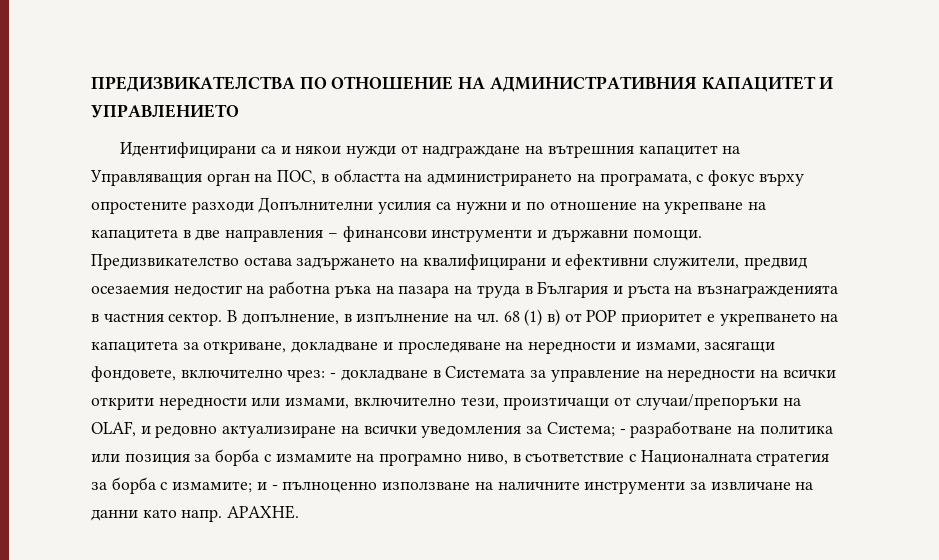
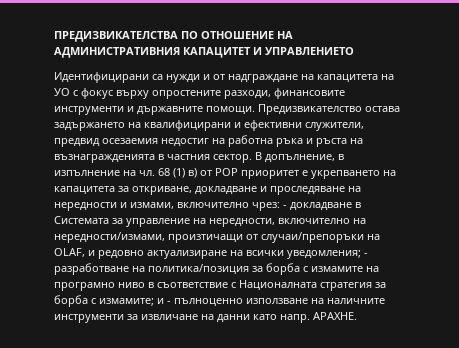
- Идентифицирани са и някои нужди от надграждане на вътрешния капацитет на Управляващия орган на ПОС, в областта на администрирането на програмата, с фокус върху опростените разходи Допълнителни усилия са нужни и по отношение на укрепване на капацитета в две направления – финансови инструменти и държавни помощи.
+ Идентифицирани са нужди и от надграждане на капацитета на УО с фокус върху опростените разходи, финансовите инструменти и държавните помощи.
- Предизвикателство остава задържането на квалифицирани и ефективни служители, предвид осезаемия недостиг на работна ръка на пазара на труда в България и ръста на възнагражденията в частния сектор.
+ Предизвикателство остава задържането на квалифицирани и ефективни служители, предвид осезаемия недостиг на работна ръка и ръста на възнагражденията в частния сектор.
- 68 (1) в) от РОР приоритет е укрепването на капацитета за откриване, докладване и проследяване на нередности и измами, засягащи фондовете, включително чрез:
+ 68 (1) в) от РОР приоритет е укрепването на капацитета за откриване, докладване и проследяване на нередности и измами, включително чрез:
- - докладване в Системата за управление на нередности на всички открити нередности или измами, включително тези, произтичащи от случаи/препоръки на OLAF, и редовно актуализиране на всички уведомления за Система; - разработване на политика или позиция за борба с измамите на програмно ниво, в съответствие с Националната стратегия за борба с измамите;
+ - докладване в Системата за управление на нередности, включително на нередности/измами, произтичащи от случаи/препоръки на OLAF, и редовно актуализиране на всички уведомления; - разработване на политика/позиция за борба с измамите на програмно ниво в съответствие с Националната стратегия за борба с измамите;

